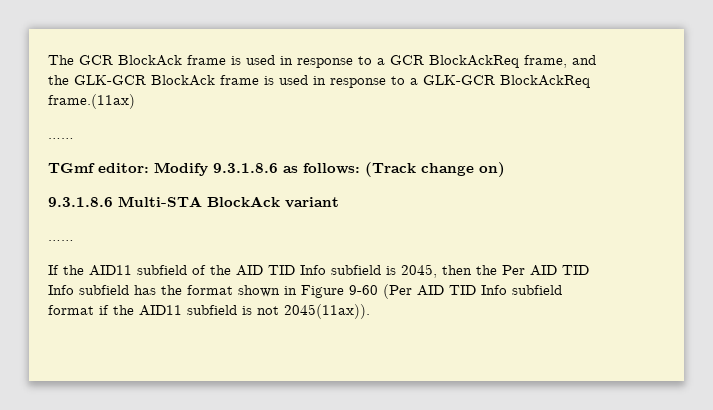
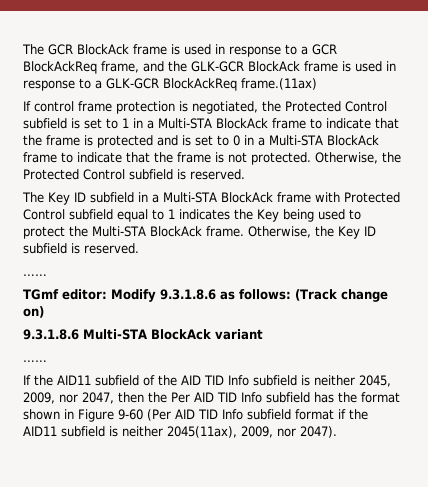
+ If control frame protection is negotiated, the Protected Control subfield is set to 1 in a Multi-STA BlockAck frame to indicate that the frame is protected and is set to 0 in a Multi-STA BlockAck frame to indicate that the frame is not protected. Otherwise, the Protected Control subfield is reserved.
+ The Key ID subfield in a Multi-STA BlockAck frame with Protected Control subfield equal to 1 indicates the Key being used to protect the Multi-STA BlockAck frame. Otherwise, the Key ID subfield is reserved.
- If the AID11 subfield of the AID TID Info subfield is 2045, then the Per AID TID Info subfield has the format shown in Figure 9-60 (Per AID TID Info subfield format if the AID11 subfield is not 2045(11ax)).
+ If the AID11 subfield of the AID TID Info subfield is neither 2045, 2009, nor 2047, then the Per AID TID Info subfield has the format shown in Figure 9-60 (Per AID TID Info subfield format if the AID11 subfield is neither 2045(11ax), 2009, nor 2047).

